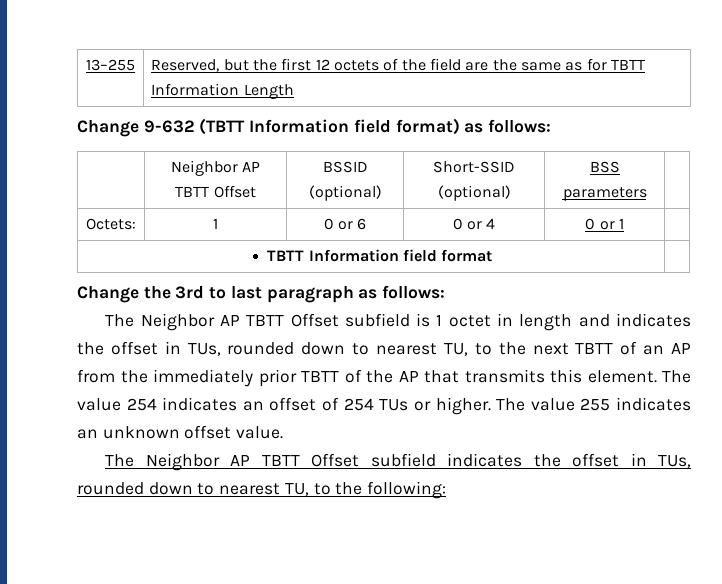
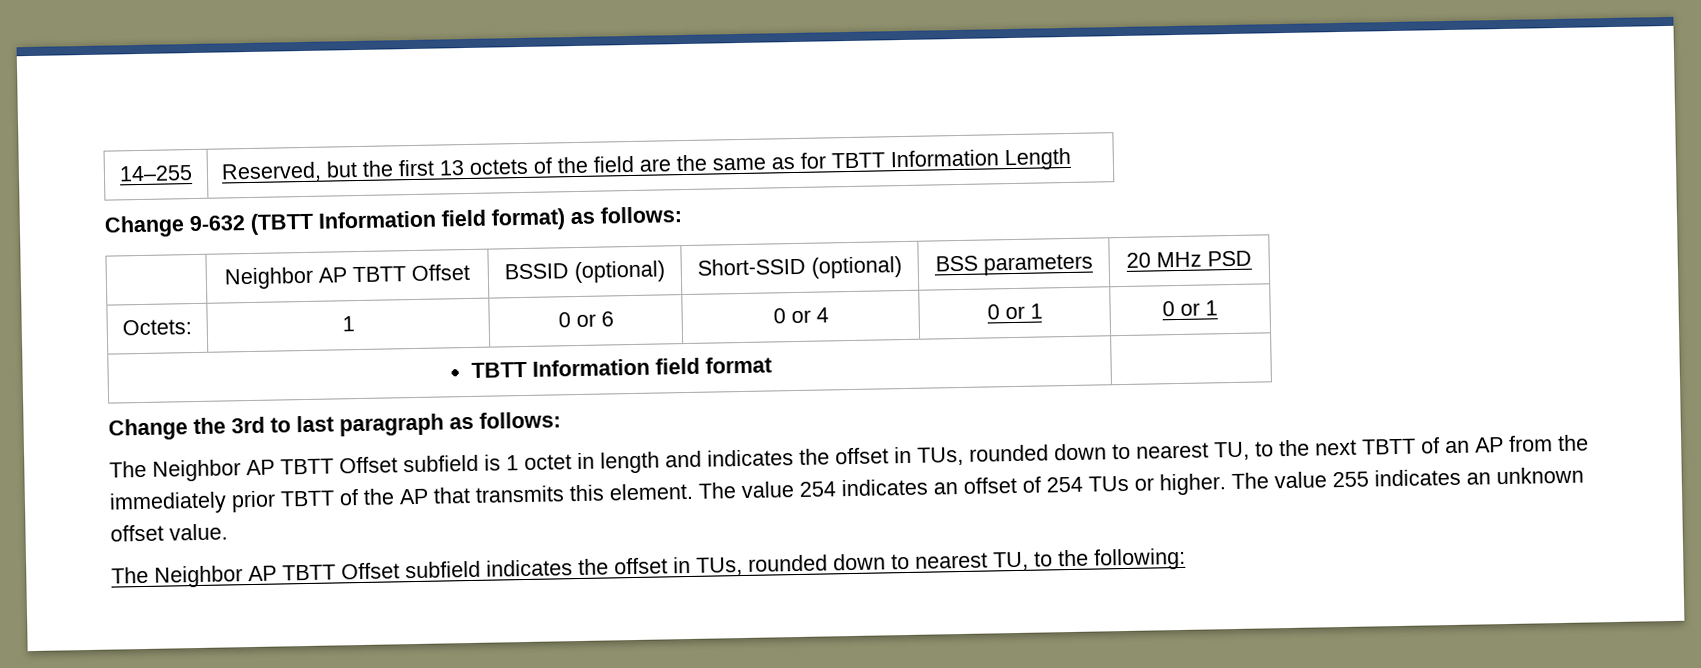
- 13–255 | Reserved, but the first 12 octets of the field are the same as for TBTT Information Length
+ 14–255 | Reserved, but the first 13 octets of the field are the same as for TBTT Information Length
- | Neighbor AP TBTT Offset | BSSID (optional) | Short-SSID (optional) | BSS parameters |
+ | Neighbor AP TBTT Offset | BSSID (optional) | Short-SSID (optional) | BSS parameters | 20 MHz PSD
- Octets: | 1 | 0 or 6 | 0 or 4 | 0 or 1 |
+ Octets: | 1 | 0 or 6 | 0 or 4 | 0 or 1 | 0 or 1

